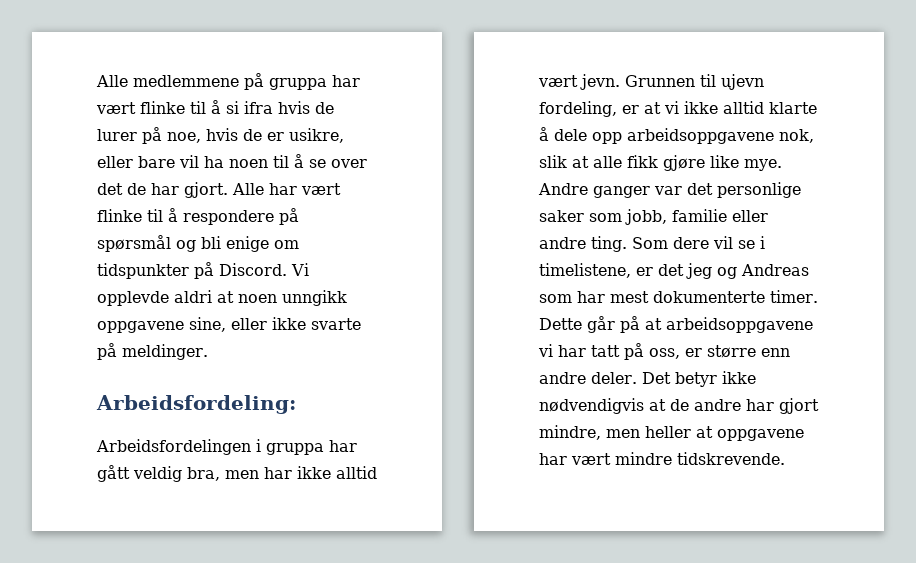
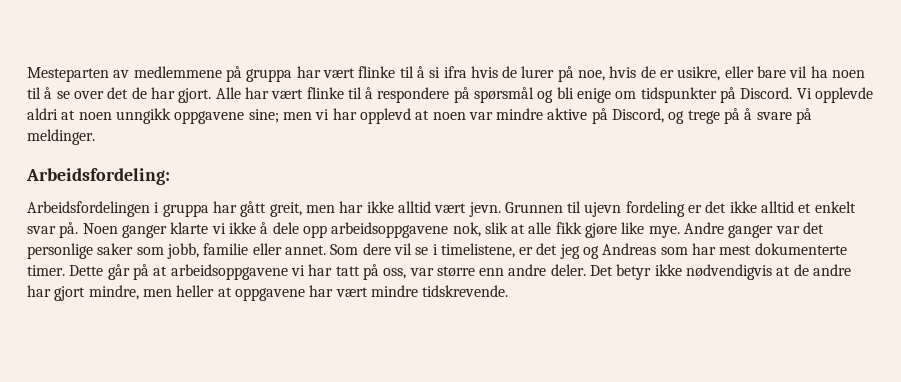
- Alle medlemmene på gruppa har vært flinke til å si ifra hvis de lurer på noe, hvis de er usikre, eller bare vil ha noen til å se over det de har gjort.
+ Mesteparten av medlemmene på gruppa har vært flinke til å si ifra hvis de lurer på noe, hvis de er usikre, eller bare vil ha noen til å se over det de har gjort.
- Vi opplevde aldri at noen unngikk oppgavene sine, eller ikke svarte på meldinger.
+ Vi opplevde aldri at noen unngikk oppgavene sine; men vi har opplevd at noen var mindre aktive på Discord, og trege på å svare på meldinger.
- Arbeidsfordelingen i gruppa har gått veldig bra, men har ikke alltid vært jevn.
+ Arbeidsfordelingen i gruppa har gått greit, men har ikke alltid vært jevn.
- Grunnen til ujevn fordeling, er at vi ikke alltid klarte å dele opp arbeidsoppgavene nok, slik at alle fikk gjøre like mye.
+ Grunnen til ujevn fordeling er det ikke alltid et enkelt svar på. Noen ganger klarte vi ikke å dele opp arbeidsoppgavene nok, slik at alle fikk gjøre like mye.
- Andre ganger var det personlige saker som jobb, familie eller andre ting.
+ Andre ganger var det personlige saker som jobb, familie eller annet.
- Dette går på at arbeidsoppgavene vi har tatt på oss, er større enn andre deler.
+ Dette går på at arbeidsoppgavene vi har tatt på oss, var større enn andre deler.

